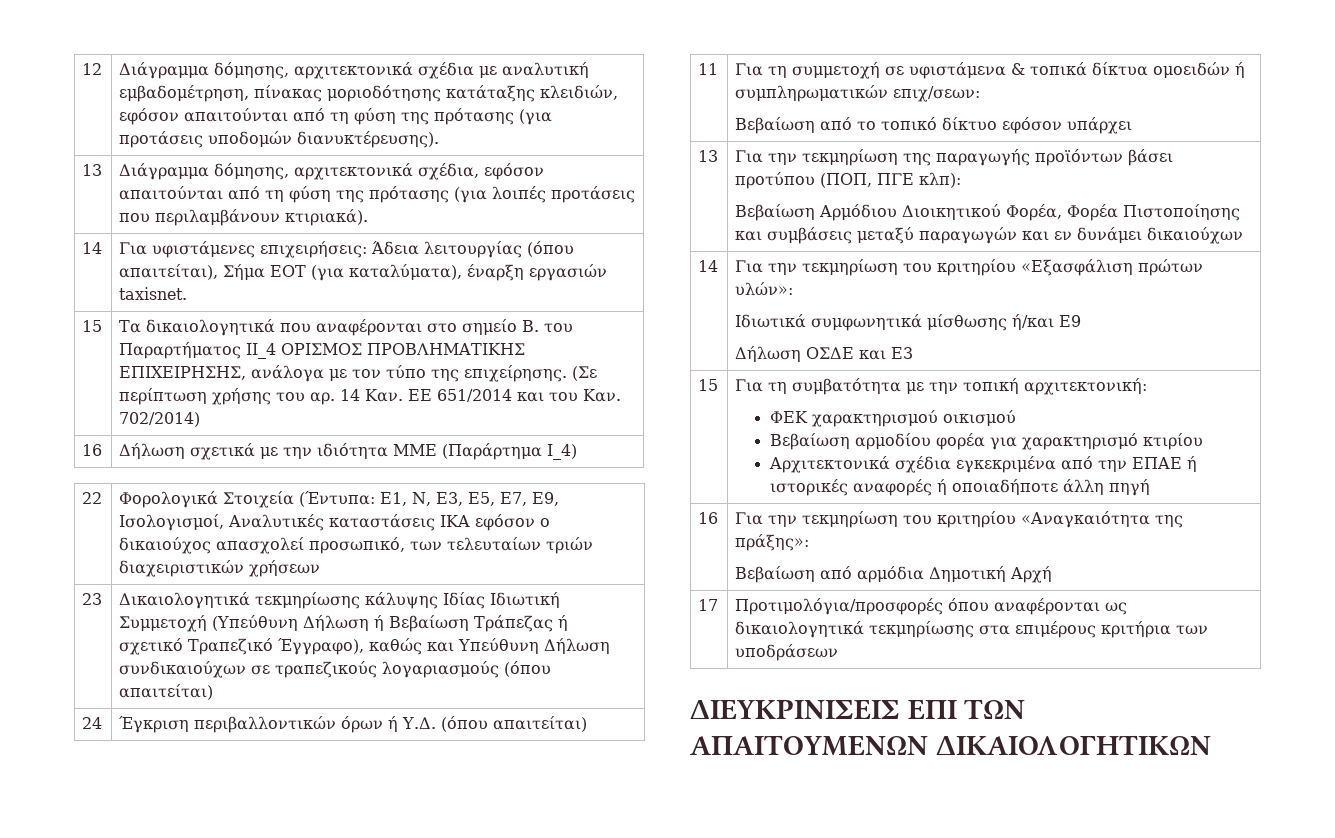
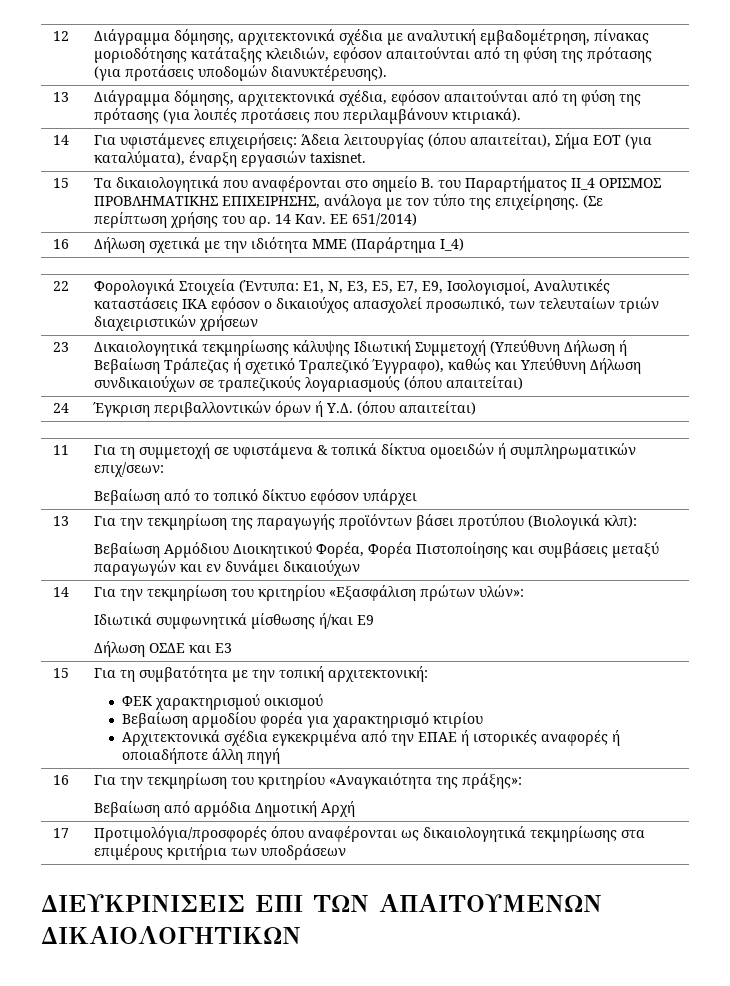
- 15 | Τα δικαιολογητικά που αναφέρονται στο σημείο Β. του Παραρτήματος ΙΙ_4 ΟΡΙΣΜΟΣ ΠΡΟΒΛΗΜΑΤΙΚΗΣ ΕΠΙΧΕΙΡΗΣΗΣ, ανάλογα με τον τύπο της επιχείρησης. (Σε περίπτωση χρήσης του αρ. 14 Καν. ΕΕ 651/2014 και του Καν. 702/2014)
+ 15 | Τα δικαιολογητικά που αναφέρονται στο σημείο Β. του Παραρτήματος ΙΙ_4 ΟΡΙΣΜΟΣ ΠΡΟΒΛΗΜΑΤΙΚΗΣ ΕΠΙΧΕΙΡΗΣΗΣ, ανάλογα με τον τύπο της επιχείρησης. (Σε περίπτωση χρήσης του αρ. 14 Καν. ΕΕ 651/2014)
- 23 | Δικαιολογητικά τεκμηρίωσης κάλυψης Ιδίας Ιδιωτική Συμμετοχή (Υπεύθυνη Δήλωση ή Βεβαίωση Τράπεζας ή σχετικό Τραπεζικό Έγγραφο), καθώς και Υπεύθυνη Δήλωση συνδικαιούχων σε τραπεζικούς λογαριασμούς (όπου απαιτείται)
+ 23 | Δικαιολογητικά τεκμηρίωσης κάλυψης Ιδιωτική Συμμετοχή (Υπεύθυνη Δήλωση ή Βεβαίωση Τράπεζας ή σχετικό Τραπεζικό Έγγραφο), καθώς και Υπεύθυνη Δήλωση συνδικαιούχων σε τραπεζικούς λογαριασμούς (όπου απαιτείται)
- 13 | Για την τεκμηρίωση της παραγωγής προϊόντων βάσει προτύπου (ΠΟΠ, ΠΓΕ κλπ):
+ 13 | Για την τεκμηρίωση της παραγωγής προϊόντων βάσει προτύπου (Βιολογικά κλπ):

